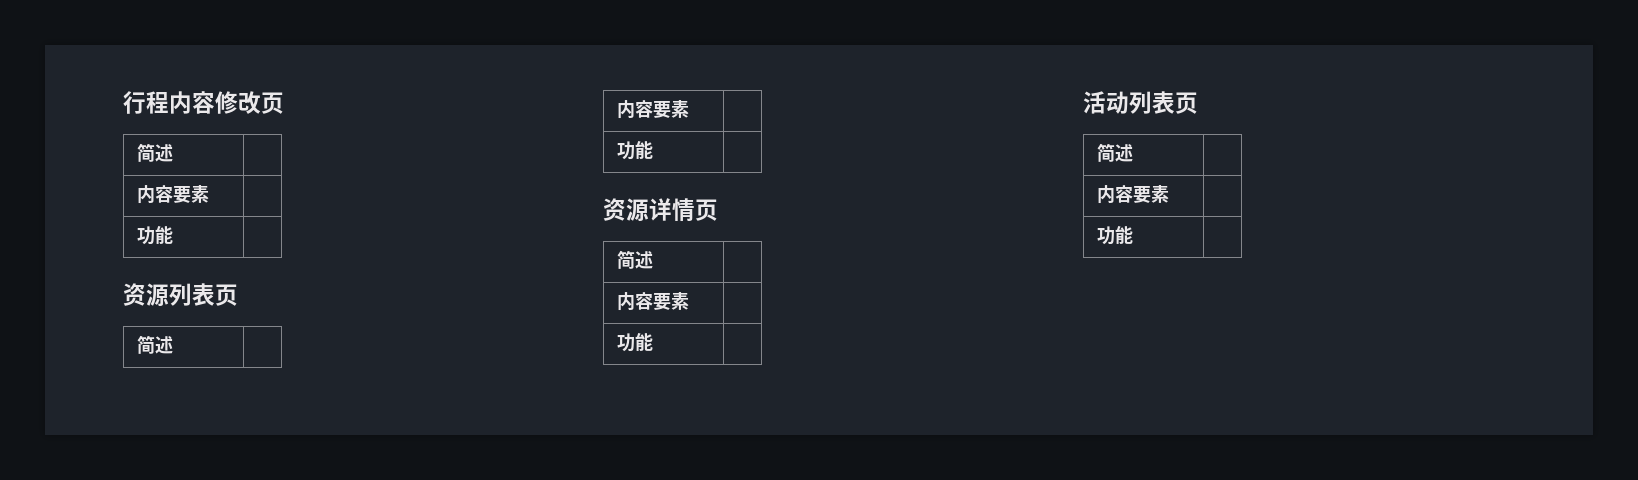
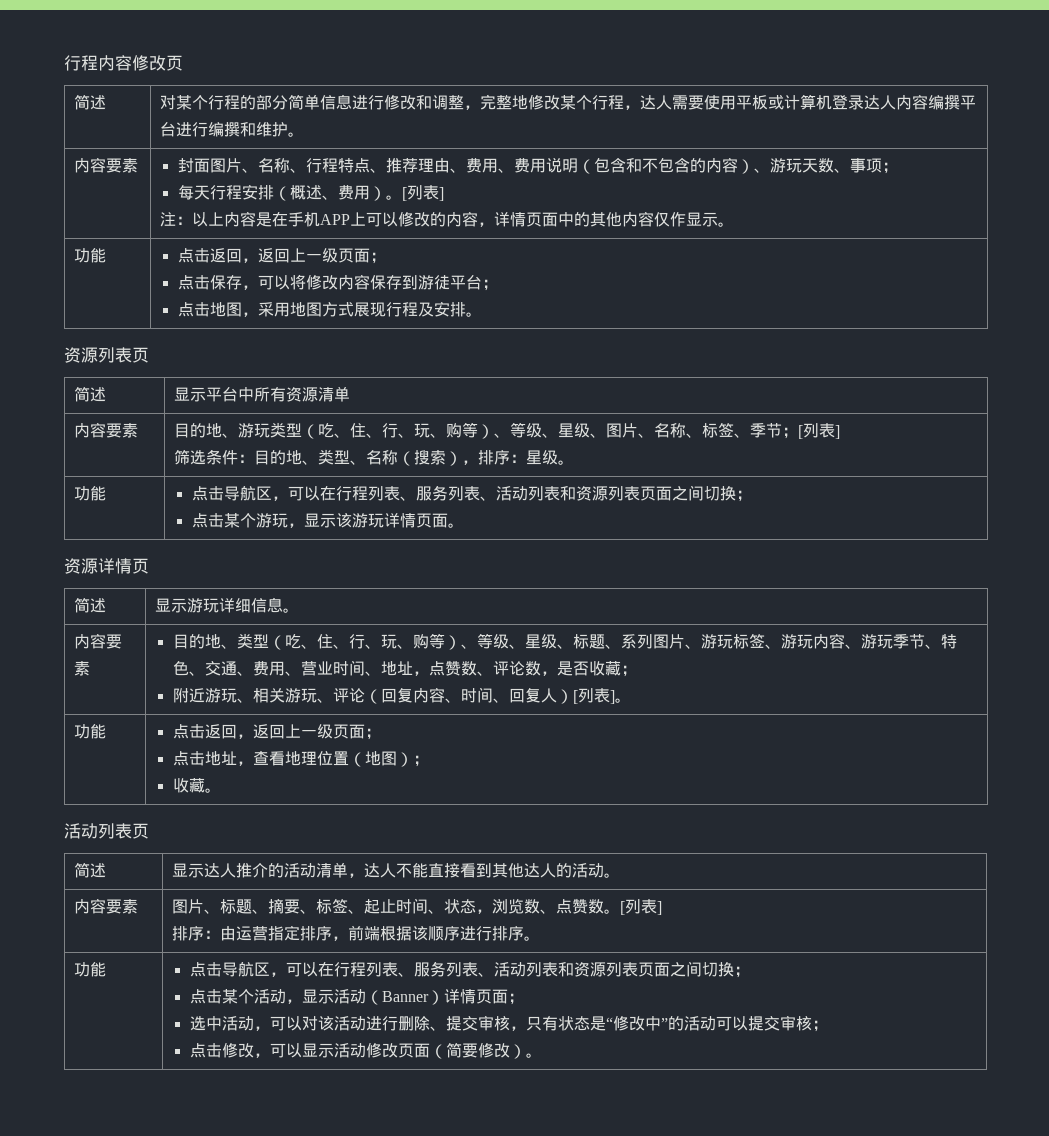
  行程内容修改页
- 简述 |
- 内容要素 |
- 功能 |
+ 简述 | 对某个行程的部分简单信息进行修改和调整，完整地修改某个行程，达人需要使用平板或计算机登录达人内容编撰平台进行编撰和维护。
+ 内容要素 | 封面图片、名称、行程特点、推荐理由、费用、费用说明（包含和不包含的内容）、游玩天数、事项；
+ 每天行程安排（概述、费用）。[列表]
+ 注：以上内容是在手机APP上可以修改的内容，详情页面中的其他内容仅作显示。
+ 功能 | 点击返回，返回上一级页面；
+ 点击保存，可以将修改内容保存到游徒平台；
+ 点击地图，采用地图方式展现行程及安排。
  资源列表页
- 简述 |
- 内容要素 |
- 功能 |
+ 简述 | 显示平台中所有资源清单
+ 内容要素 | 目的地、游玩类型（吃、住、行、玩、购等）、等级、星级、图片、名称、标签、季节；[列表]
+ 筛选条件：目的地、类型、名称（搜索），排序：星级。
+ 功能 | 点击导航区，可以在行程列表、服务列表、活动列表和资源列表页面之间切换；
+ 点击某个游玩，显示该游玩详情页面。
  资源详情页
- 简述 |
- 内容要素 |
- 功能 |
+ 简述 | 显示游玩详细信息。
+ 内容要素 | 目的地、类型（吃、住、行、玩、购等）、等级、星级、标题、系列图片、游玩标签、游玩内容、游玩季节、特色、交通、费用、营业时间、地址，点赞数、评论数，是否收藏；
+ 附近游玩、相关游玩、评论（回复内容、时间、回复人）[列表]。
+ 功能 | 点击返回，返回上一级页面；
+ 点击地址，查看地理位置（地图）；
+ 收藏。
  活动列表页
- 简述 |
- 内容要素 |
- 功能 |
+ 简述 | 显示达人推介的活动清单，达人不能直接看到其他达人的活动。
+ 内容要素 | 图片、标题、摘要、标签、起止时间、状态，浏览数、点赞数。[列表]
+ 排序：由运营指定排序，前端根据该顺序进行排序。
+ 功能 | 点击导航区，可以在行程列表、服务列表、活动列表和资源列表页面之间切换；
+ 点击某个活动，显示活动（Banner）详情页面；
+ 选中活动，可以对该活动进行删除、提交审核，只有状态是“修改中”的活动可以提交审核；
+ 点击修改，可以显示活动修改页面（简要修改）。

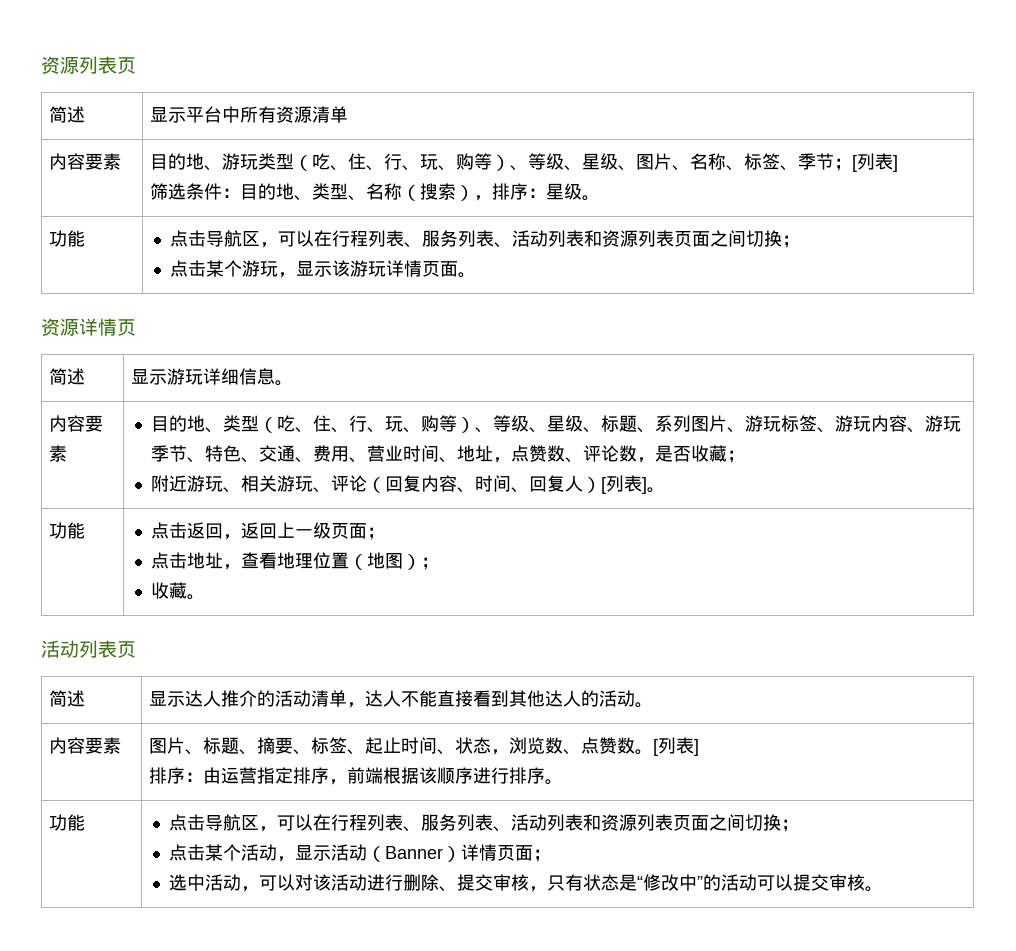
- 行程内容修改页
- 简述 | 对某个行程的部分简单信息进行修改和调整，完整地修改某个行程，达人需要使用平板或计算机登录达人内容编撰平台进行编撰和维护。
- 内容要素 | 封面图片、名称、行程特点、推荐理由、费用、费用说明（包含和不包含的内容）、游玩天数、事项；
- 每天行程安排（概述、费用）。[列表]
- 注：以上内容是在手机APP上可以修改的内容，详情页面中的其他内容仅作显示。
- 功能 | 点击返回，返回上一级页面；
- 点击保存，可以将修改内容保存到游徒平台；
- 点击地图，采用地图方式展现行程及安排。
- 选中活动，可以对该活动进行删除、提交审核，只有状态是“修改中”的活动可以提交审核；
- 点击修改，可以显示活动修改页面（简要修改）。
+ 选中活动，可以对该活动进行删除、提交审核，只有状态是“修改中”的活动可以提交审核。

